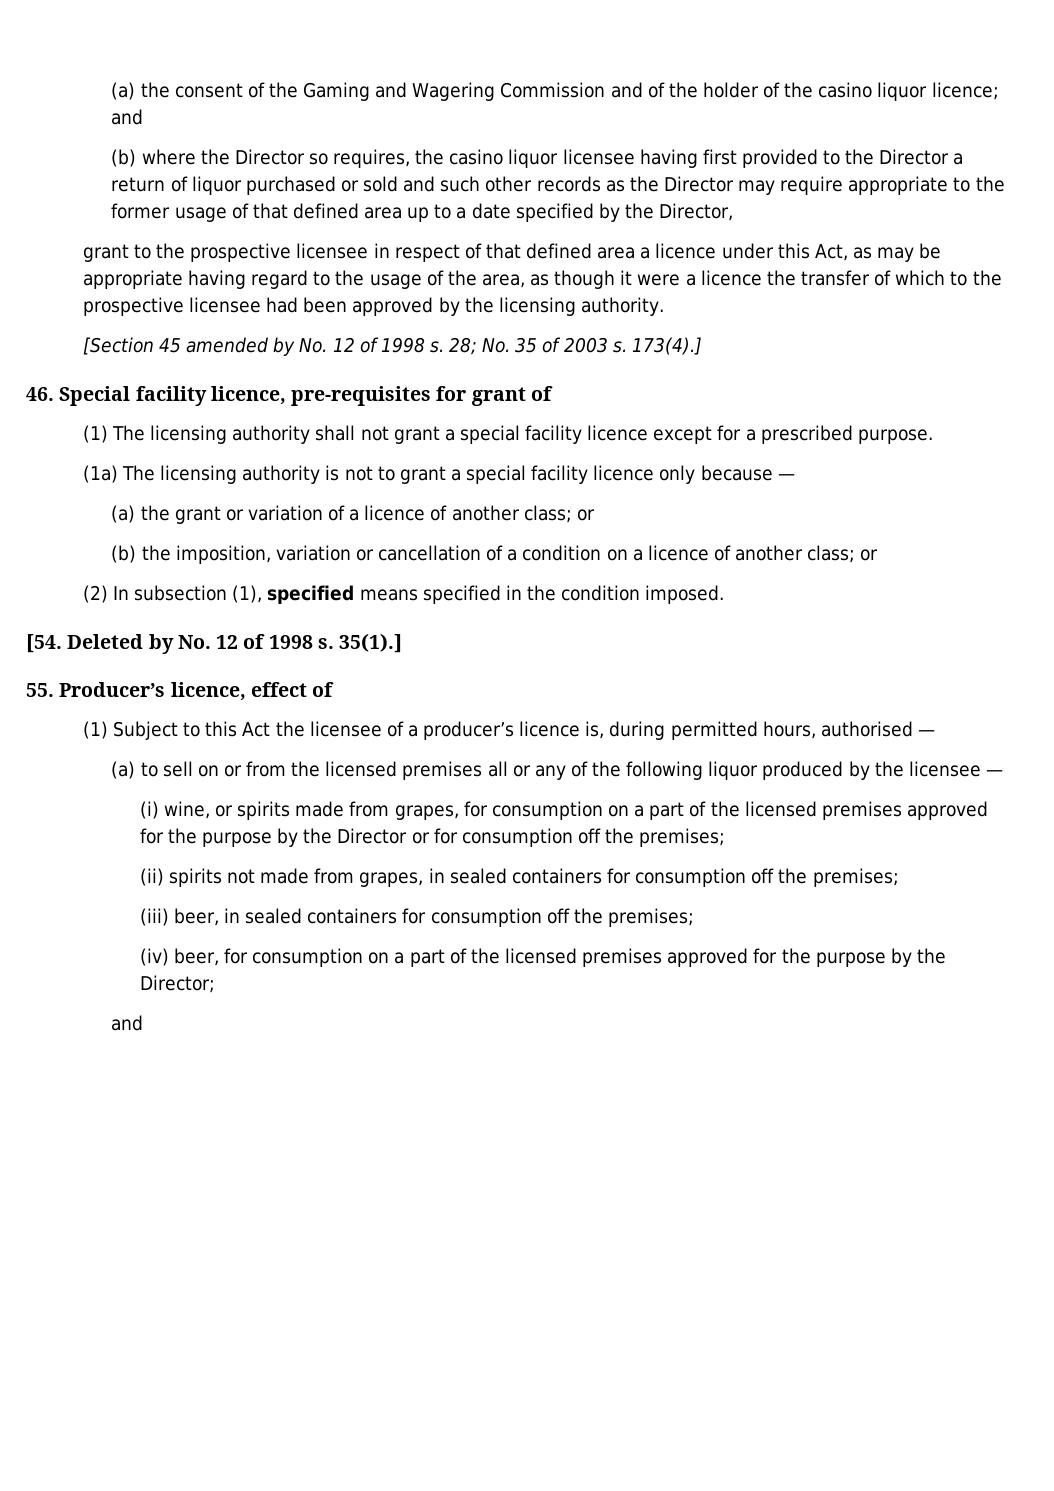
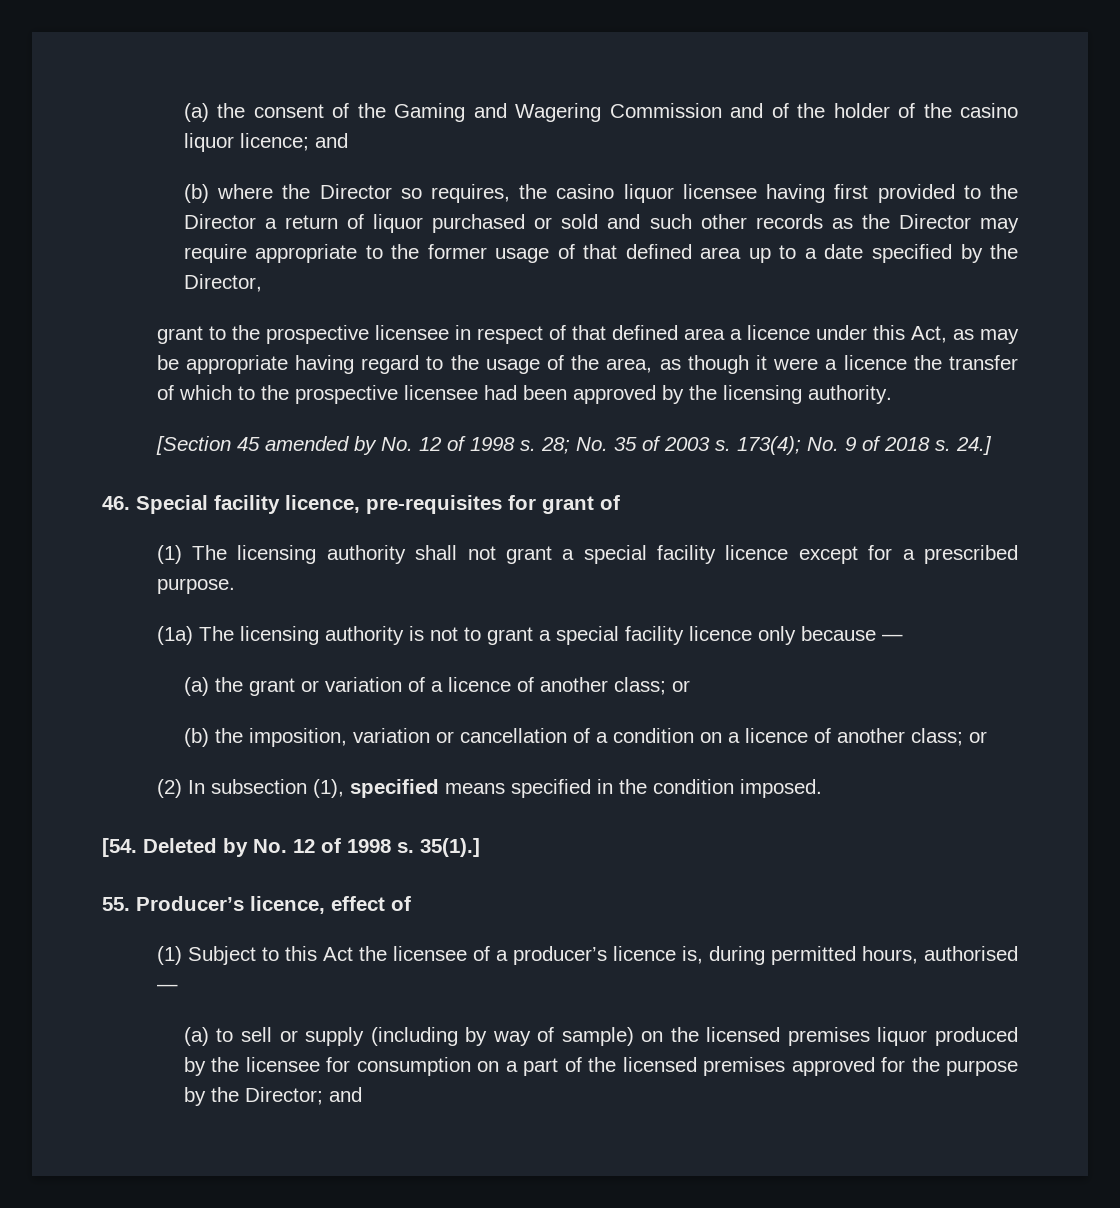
- 173(4).]
+ 173(4); No. 9 of 2018 s. 24.]
- (a) to sell on or from the licensed premises all or any of the following liquor produced by the licensee —
- (i) wine, or spirits made from grapes, for consumption on a part of the licensed premises approved for the purpose by the Director or for consumption off the premises;
- (ii) spirits not made from grapes, in sealed containers for consumption off the premises;
- (iii) beer, in sealed containers for consumption off the premises;
- (iv) beer, for consumption on a part of the licensed premises approved for the purpose by the Director;
- and
+ (a) to sell or supply (including by way of sample) on the licensed premises liquor produced by the licensee for consumption on a part of the licensed premises approved for the purpose by the Director; and

